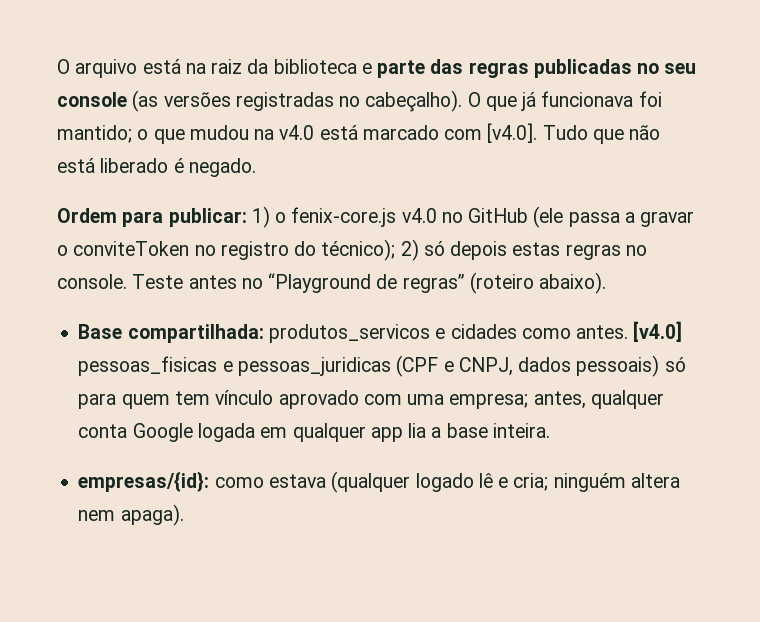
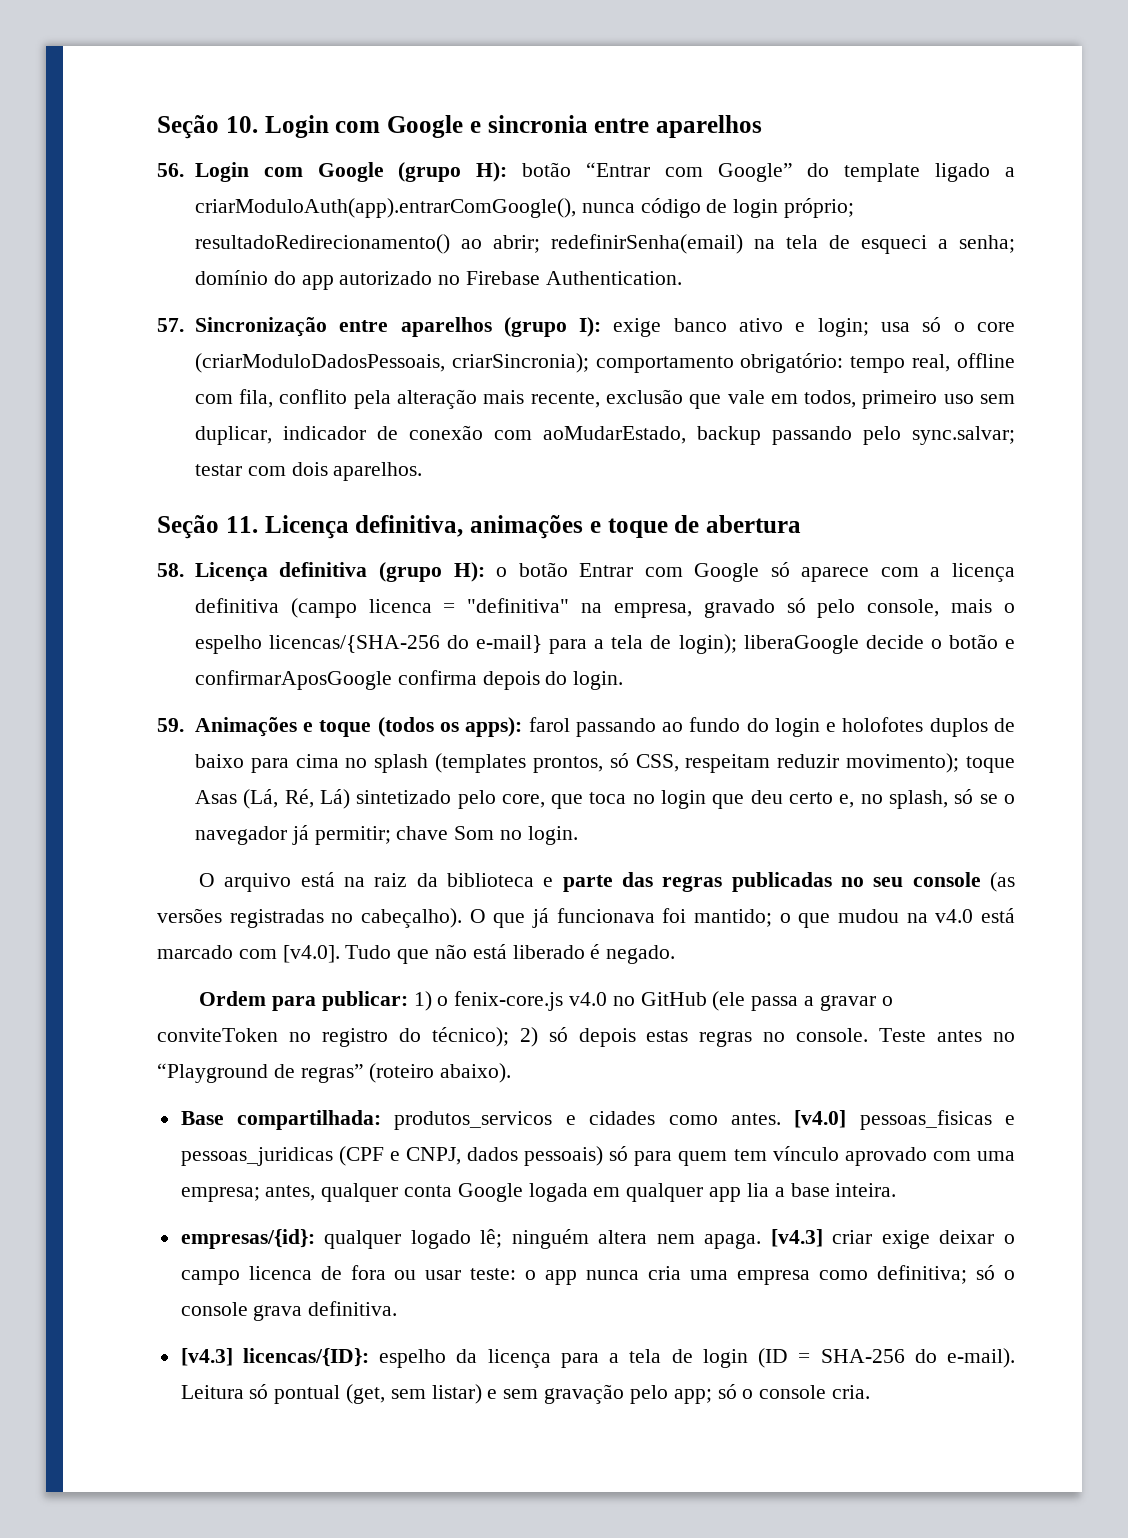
+ Seção 10. Login com Google e sincronia entre aparelhos
+ 56. Login com Google (grupo H): botão “Entrar com Google” do template ligado a criarModuloAuth(app).entrarComGoogle(), nunca código de login próprio; resultadoRedirecionamento() ao abrir; redefinirSenha(email) na tela de esqueci a senha; domínio do app autorizado no Firebase Authentication.
+ 57. Sincronização entre aparelhos (grupo I): exige banco ativo e login; usa só o core (criarModuloDadosPessoais, criarSincronia); comportamento obrigatório: tempo real, offline com fila, conflito pela alteração mais recente, exclusão que vale em todos, primeiro uso sem duplicar, indicador de conexão com aoMudarEstado, backup passando pelo sync.salvar; testar com dois aparelhos.
+ Seção 11. Licença definitiva, animações e toque de abertura
+ 58. Licença definitiva (grupo H): o botão Entrar com Google só aparece com a licença definitiva (campo licenca = "definitiva" na empresa, gravado só pelo console, mais o espelho licencas/{SHA-256 do e-mail} para a tela de login); liberaGoogle decide o botão e confirmarAposGoogle confirma depois do login.
+ 59. Animações e toque (todos os apps): farol passando ao fundo do login e holofotes duplos de baixo para cima no splash (templates prontos, só CSS, respeitam reduzir movimento); toque Asas (Lá, Ré, Lá) sintetizado pelo core, que toca no login que deu certo e, no splash, só se o navegador já permitir; chave Som no login.
- empresas/{id}: como estava (qualquer logado lê e cria; ninguém altera nem apaga).
+ empresas/{id}: qualquer logado lê; ninguém altera nem apaga. [v4.3] criar exige deixar o campo licenca de fora ou usar teste: o app nunca cria uma empresa como definitiva; só o console grava definitiva.
+ [v4.3] licencas/{ID}: espelho da licença para a tela de login (ID = SHA-256 do e-mail). Leitura só pontual (get, sem listar) e sem gravação pelo app; só o console cria.

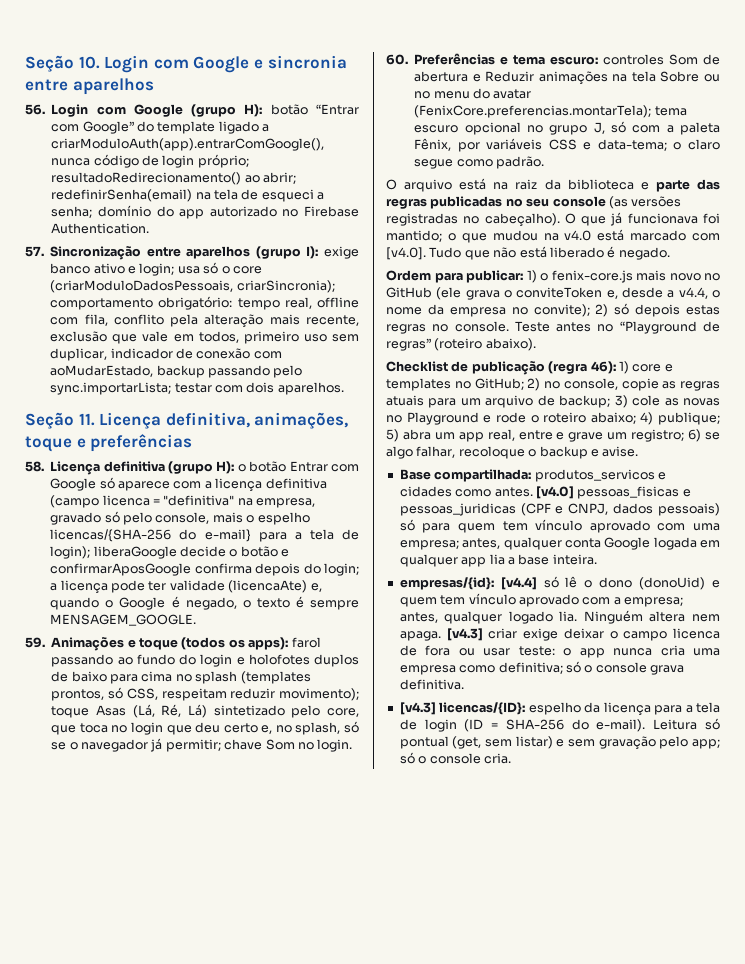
- 57. Sincronização entre aparelhos (grupo I): exige banco ativo e login; usa só o core (criarModuloDadosPessoais, criarSincronia); comportamento obrigatório: tempo real, offline com fila, conflito pela alteração mais recente, exclusão que vale em todos, primeiro uso sem duplicar, indicador de conexão com aoMudarEstado, backup passando pelo sync.salvar; testar com dois aparelhos.
+ 57. Sincronização entre aparelhos (grupo I): exige banco ativo e login; usa só o core (criarModuloDadosPessoais, criarSincronia); comportamento obrigatório: tempo real, offline com fila, conflito pela alteração mais recente, exclusão que vale em todos, primeiro uso sem duplicar, indicador de conexão com aoMudarEstado, backup passando pelo sync.importarLista; testar com dois aparelhos.
- Seção 11. Licença definitiva, animações e toque de abertura
+ Seção 11. Licença definitiva, animações, toque e preferências
- 58. Licença definitiva (grupo H): o botão Entrar com Google só aparece com a licença definitiva (campo licenca = "definitiva" na empresa, gravado só pelo console, mais o espelho licencas/{SHA-256 do e-mail} para a tela de login); liberaGoogle decide o botão e confirmarAposGoogle confirma depois do login.
+ 58. Licença definitiva (grupo H): o botão Entrar com Google só aparece com a licença definitiva (campo licenca = "definitiva" na empresa, gravado só pelo console, mais o espelho licencas/{SHA-256 do e-mail} para a tela de login); liberaGoogle decide o botão e confirmarAposGoogle confirma depois do login; a licença pode ter validade (licencaAte) e, quando o Google é negado, o texto é sempre MENSAGEM_GOOGLE.
+ 60. Preferências e tema escuro: controles Som de abertura e Reduzir animações na tela Sobre ou no menu do avatar (FenixCore.preferencias.montarTela); tema escuro opcional no grupo J, só com a paleta Fênix, por variáveis CSS e data-tema; o claro segue como padrão.
- Ordem para publicar: 1) o fenix-core.js v4.0 no GitHub (ele passa a gravar o conviteToken no registro do técnico); 2) só depois estas regras no console.
+ Ordem para publicar: 1) o fenix-core.js mais novo no GitHub (ele grava o conviteToken e, desde a v4.4, o nome da empresa no convite); 2) só depois estas regras no console.
+ Checklist de publicação (regra 46): 1) core e templates no GitHub; 2) no console, copie as regras atuais para um arquivo de backup; 3) cole as novas no Playground e rode o roteiro abaixo; 4) publique; 5) abra um app real, entre e grave um registro; 6) se algo falhar, recoloque o backup e avise.
- empresas/{id}: qualquer logado lê; ninguém altera nem apaga.
+ empresas/{id}: [v4.4] só lê o dono (donoUid) e quem tem vínculo aprovado com a empresa; antes, qualquer logado lia. Ninguém altera nem apaga.

